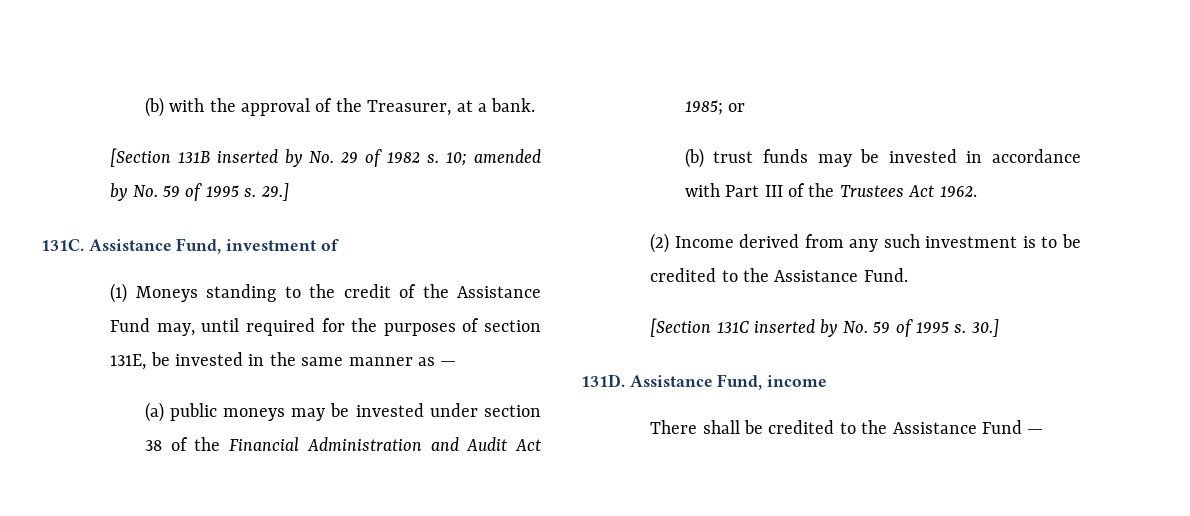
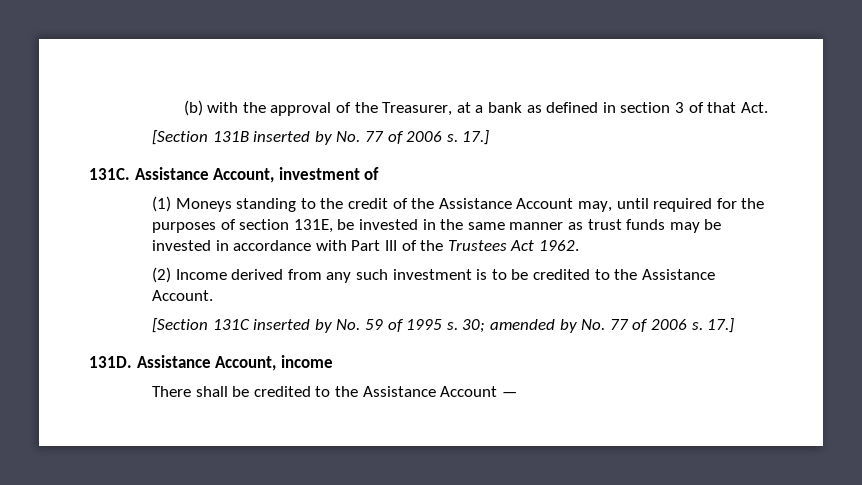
- (b) with the approval of the Treasurer, at a bank.
+ (b) with the approval of the Treasurer, at a bank as defined in section 3 of that Act.
- [Section 131B inserted by No. 29 of 1982 s. 10; amended by No. 59 of 1995 s. 29.]
+ [Section 131B inserted by No. 77 of 2006 s. 17.]
- Assistance Fund, investment of
+ Assistance Account, investment of
- (1) Moneys standing to the credit of the Assistance Fund may, until required for the purposes of section 131E, be invested in the same manner as —
- (a) public moneys may be invested under section 38 of the Financial Administration and Audit Act 1985; or
- (b) trust funds may be invested in accordance with Part III of the Trustees Act 1962.
+ (1) Moneys standing to the credit of the Assistance Account may, until required for the purposes of section 131E, be invested in the same manner as trust funds may be invested in accordance with Part III of the Trustees Act 1962.
- (2) Income derived from any such investment is to be credited to the Assistance Fund.
+ (2) Income derived from any such investment is to be credited to the Assistance Account.
- 30.]
+ 30; amended by No. 77 of 2006 s. 17.]
- Assistance Fund, income
+ Assistance Account, income
- There shall be credited to the Assistance Fund —
+ There shall be credited to the Assistance Account —

